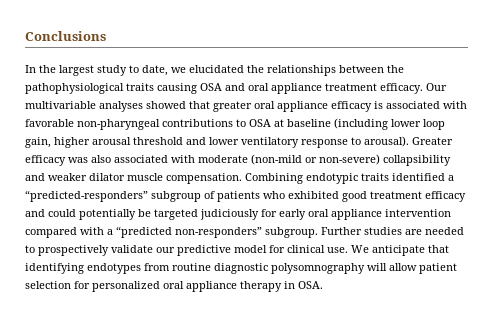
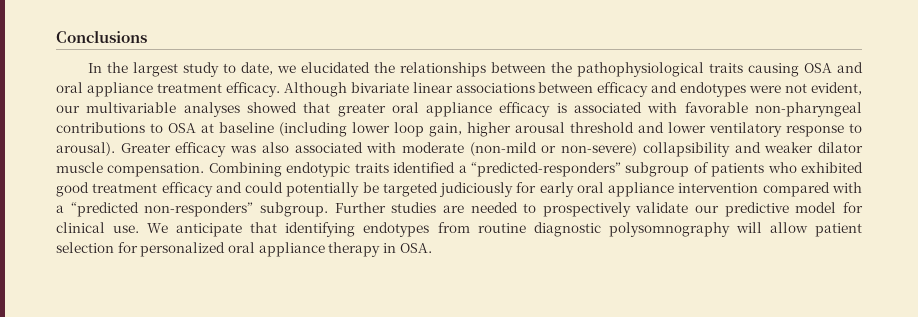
- Our multivariable analyses showed that greater oral appliance efficacy is associated with favorable non-pharyngeal contributions to OSA at baseline (including lower loop gain, higher arousal threshold and lower ventilatory response to arousal).
+ Although bivariate linear associations between efficacy and endotypes were not evident, our multivariable analyses showed that greater oral appliance efficacy is associated with favorable non-pharyngeal contributions to OSA at baseline (including lower loop gain, higher arousal threshold and lower ventilatory response to arousal).

